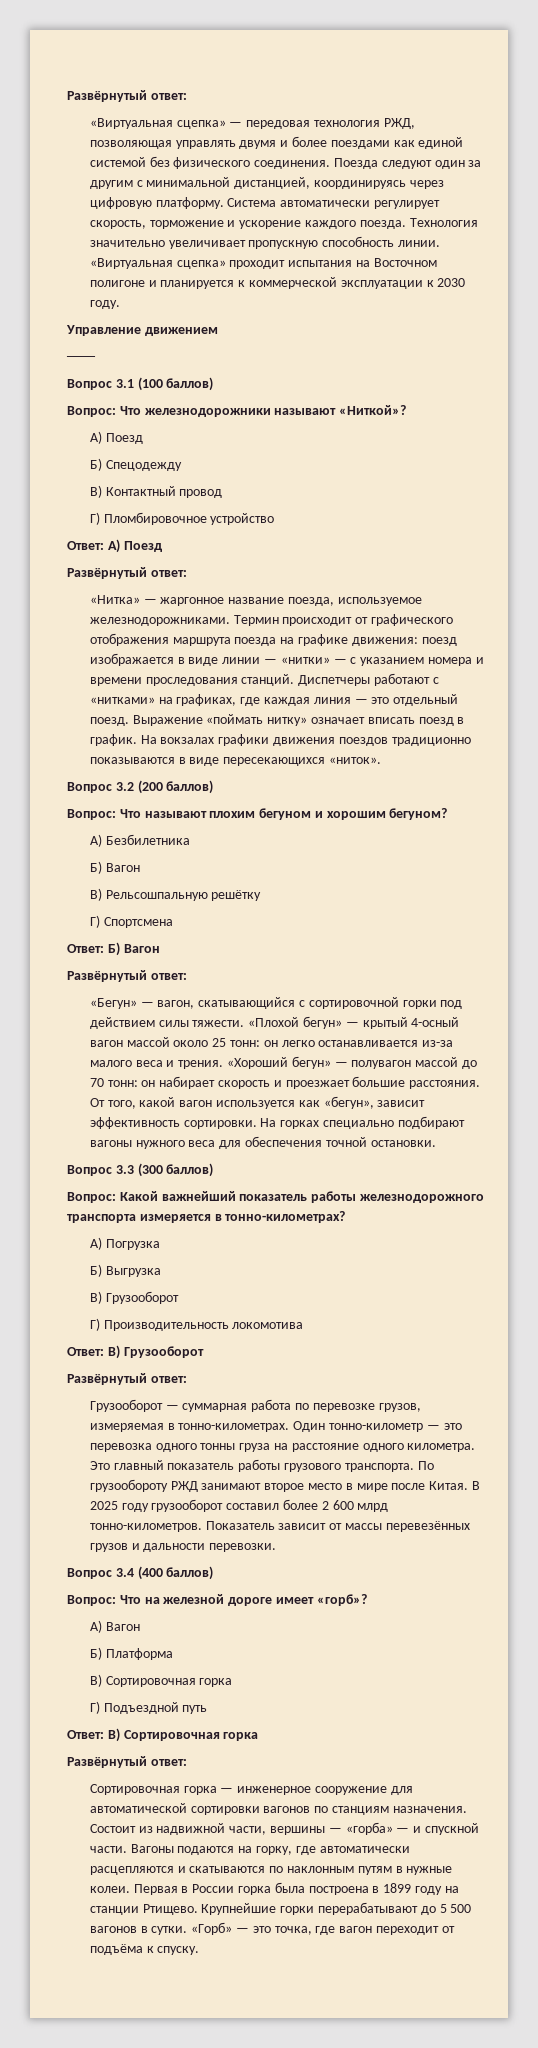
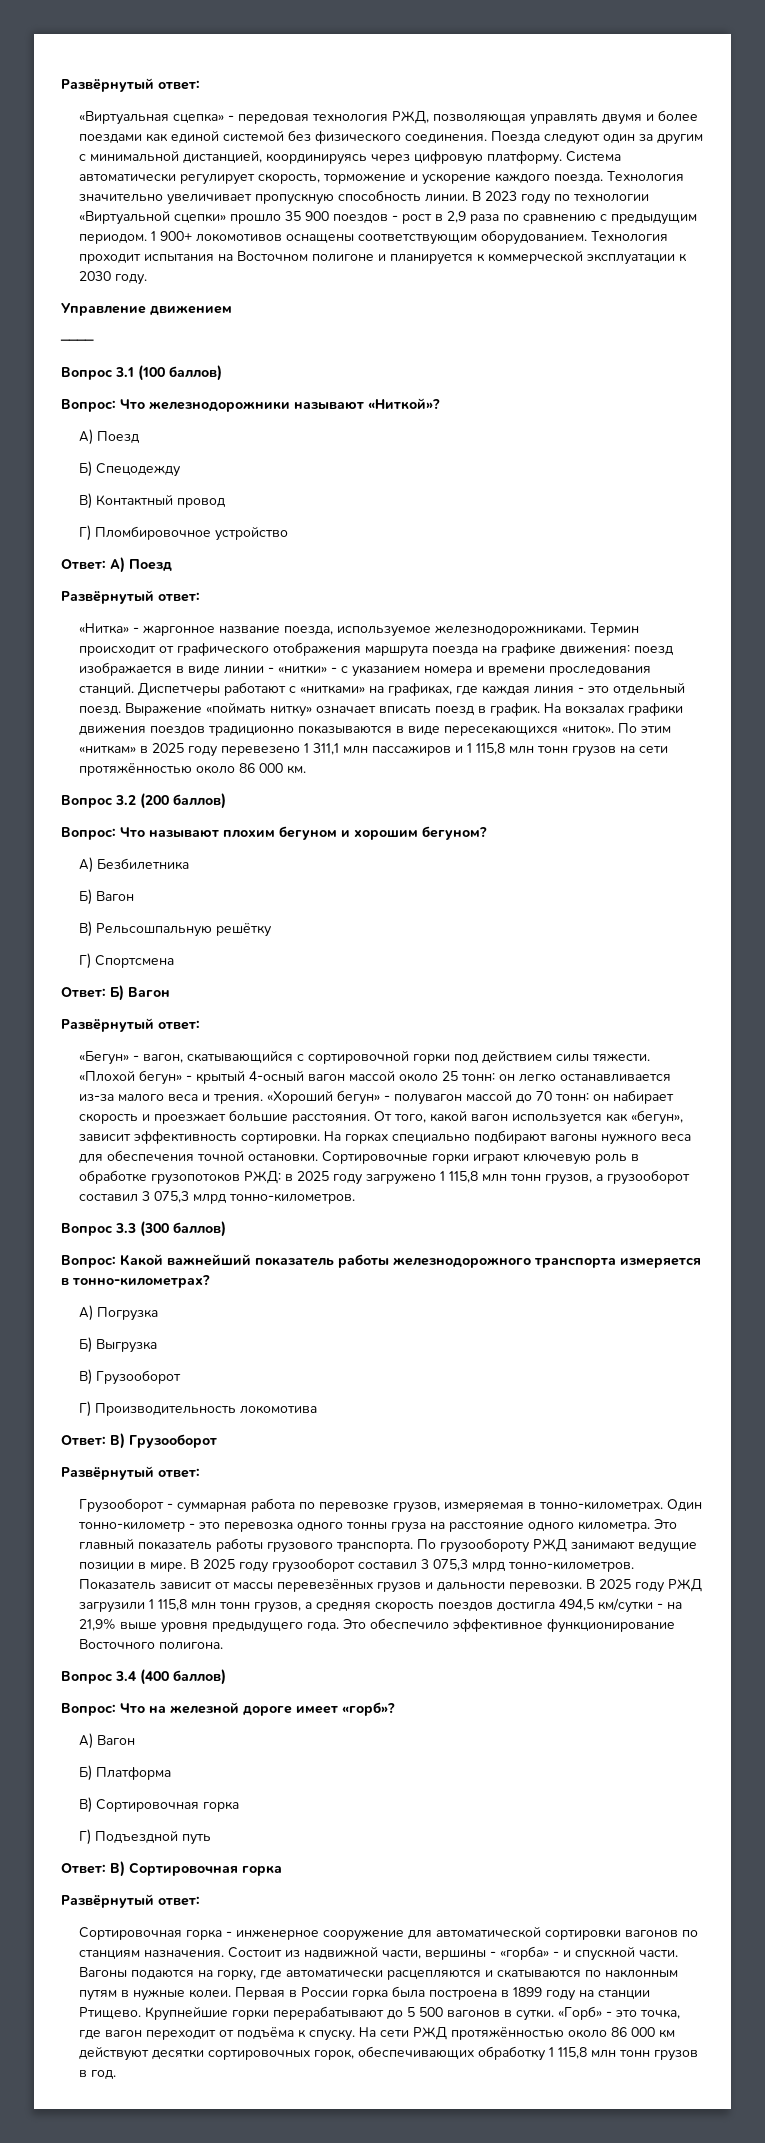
- «Виртуальная сцепка» — передовая технология РЖД, позволяющая управлять двумя и более поездами как единой системой без физического соединения.
+ «Виртуальная сцепка» - передовая технология РЖД, позволяющая управлять двумя и более поездами как единой системой без физического соединения.
- «Виртуальная сцепка» проходит испытания на Восточном полигоне и планируется к коммерческой эксплуатации к 2030 году.
+ В 2023 году по технологии «Виртуальной сцепки» прошло 35 900 поездов - рост в 2,9 раза по сравнению с предыдущим периодом. 1 900+ локомотивов оснащены соответствующим оборудованием. Технология проходит испытания на Восточном полигоне и планируется к коммерческой эксплуатации к 2030 году.
- «Нитка» — жаргонное название поезда, используемое железнодорожниками.
+ «Нитка» - жаргонное название поезда, используемое железнодорожниками.
- Термин происходит от графического отображения маршрута поезда на графике движения: поезд изображается в виде линии — «нитки» — с указанием номера и времени проследования станций.
+ Термин происходит от графического отображения маршрута поезда на графике движения: поезд изображается в виде линии - «нитки» - с указанием номера и времени проследования станций.
- Диспетчеры работают с «нитками» на графиках, где каждая линия — это отдельный поезд.
+ Диспетчеры работают с «нитками» на графиках, где каждая линия - это отдельный поезд.
+ По этим «ниткам» в 2025 году перевезено 1 311,1 млн пассажиров и 1 115,8 млн тонн грузов на сети протяжённостью около 86 000 км.
- «Бегун» — вагон, скатывающийся с сортировочной горки под действием силы тяжести.
+ «Бегун» - вагон, скатывающийся с сортировочной горки под действием силы тяжести.
- «Плохой бегун» — крытый 4-осный вагон массой около 25 тонн: он легко останавливается из-за малого веса и трения.
+ «Плохой бегун» - крытый 4-осный вагон массой около 25 тонн: он легко останавливается из-за малого веса и трения.
- «Хороший бегун» — полувагон массой до 70 тонн: он набирает скорость и проезжает большие расстояния.
+ «Хороший бегун» - полувагон массой до 70 тонн: он набирает скорость и проезжает большие расстояния.
+ Сортировочные горки играют ключевую роль в обработке грузопотоков РЖД: в 2025 году загружено 1 115,8 млн тонн грузов, а грузооборот составил 3 075,3 млрд тонно-километров.
- Грузооборот — суммарная работа по перевозке грузов, измеряемая в тонно-километрах.
+ Грузооборот - суммарная работа по перевозке грузов, измеряемая в тонно-километрах.
- Один тонно-километр — это перевозка одного тонны груза на расстояние одного километра.
+ Один тонно-километр - это перевозка одного тонны груза на расстояние одного километра.
- По грузообороту РЖД занимают второе место в мире после Китая.
+ По грузообороту РЖД занимают ведущие позиции в мире.
- В 2025 году грузооборот составил более 2 600 млрд тонно-километров.
+ В 2025 году грузооборот составил 3 075,3 млрд тонно-километров.
+ В 2025 году РЖД загрузили 1 115,8 млн тонн грузов, а средняя скорость поездов достигла 494,5 км/сутки - на 21,9% выше уровня предыдущего года. Это обеспечило эффективное функционирование Восточного полигона.
- Сортировочная горка — инженерное сооружение для автоматической сортировки вагонов по станциям назначения.
+ Сортировочная горка - инженерное сооружение для автоматической сортировки вагонов по станциям назначения.
- Состоит из надвижной части, вершины — «горба» — и спускной части.
+ Состоит из надвижной части, вершины - «горба» - и спускной части.
- «Горб» — это точка, где вагон переходит от подъёма к спуску.
+ «Горб» - это точка, где вагон переходит от подъёма к спуску.
+ На сети РЖД протяжённостью около 86 000 км действуют десятки сортировочных горок, обеспечивающих обработку 1 115,8 млн тонн грузов в год.

